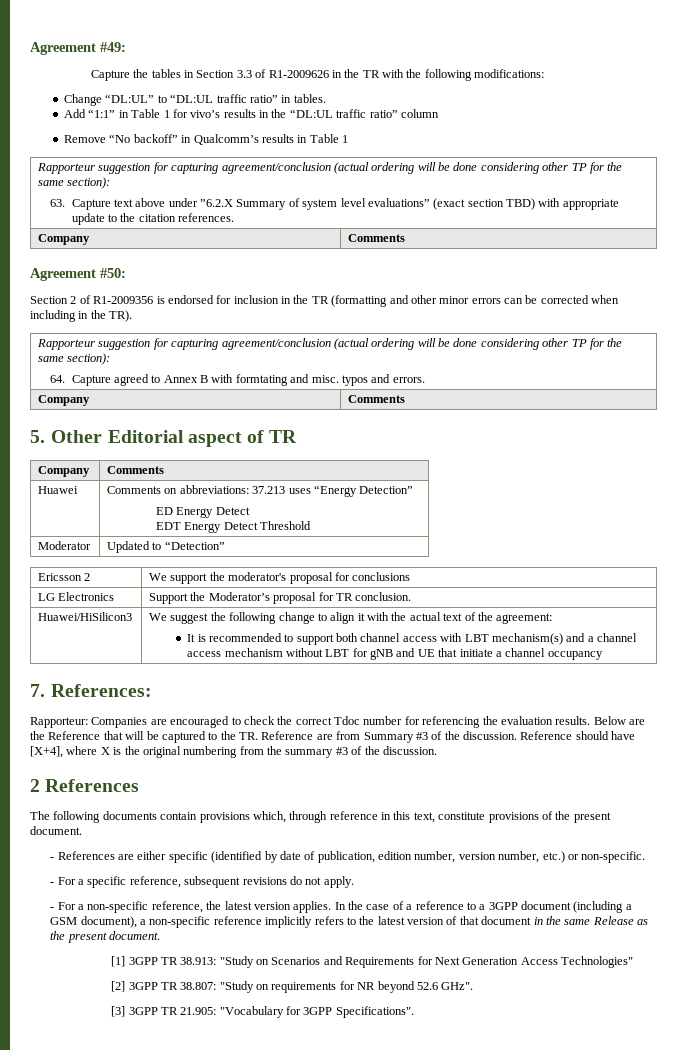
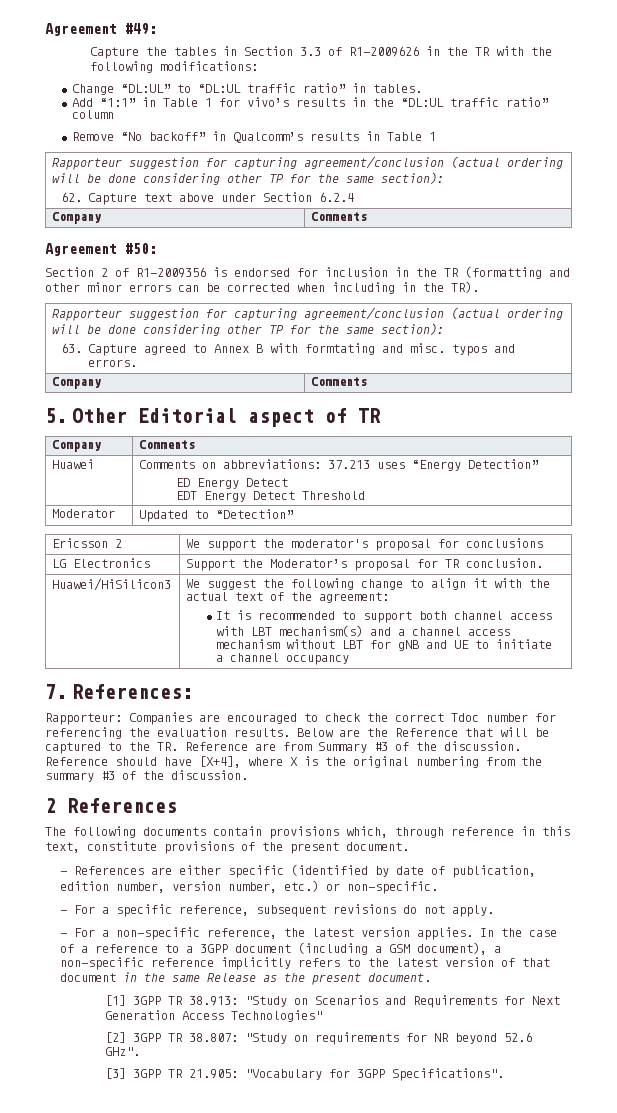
  Remove “No backoff” in Qualcomm’s results in Table 1
  Rapporteur suggestion for capturing agreement/conclusion (actual ordering will be done considering other TP for the same section):
- 63. Capture text above under ”6.2.X Summary of system level evaluations” (exact section TBD) with appropriate update to the citation references.
+ 62. Capture text above under Section 6.2.4
  Section 2 of R1-2009356 is endorsed for inclusion in the TR (formatting and other minor errors can be corrected when including in the TR).
  Rapporteur suggestion for capturing agreement/conclusion (actual ordering will be done considering other TP for the same section):
- 64. Capture agreed to Annex B with formtating and misc. typos and errors.
+ 63. Capture agreed to Annex B with formtating and misc. typos and errors.
- It is recommended to support both channel access with LBT mechanism(s) and a channel access mechanism without LBT for gNB and UE that initiate a channel occupancy
+ It is recommended to support both channel access with LBT mechanism(s) and a channel access mechanism without LBT for gNB and UE to initiate a channel occupancy

